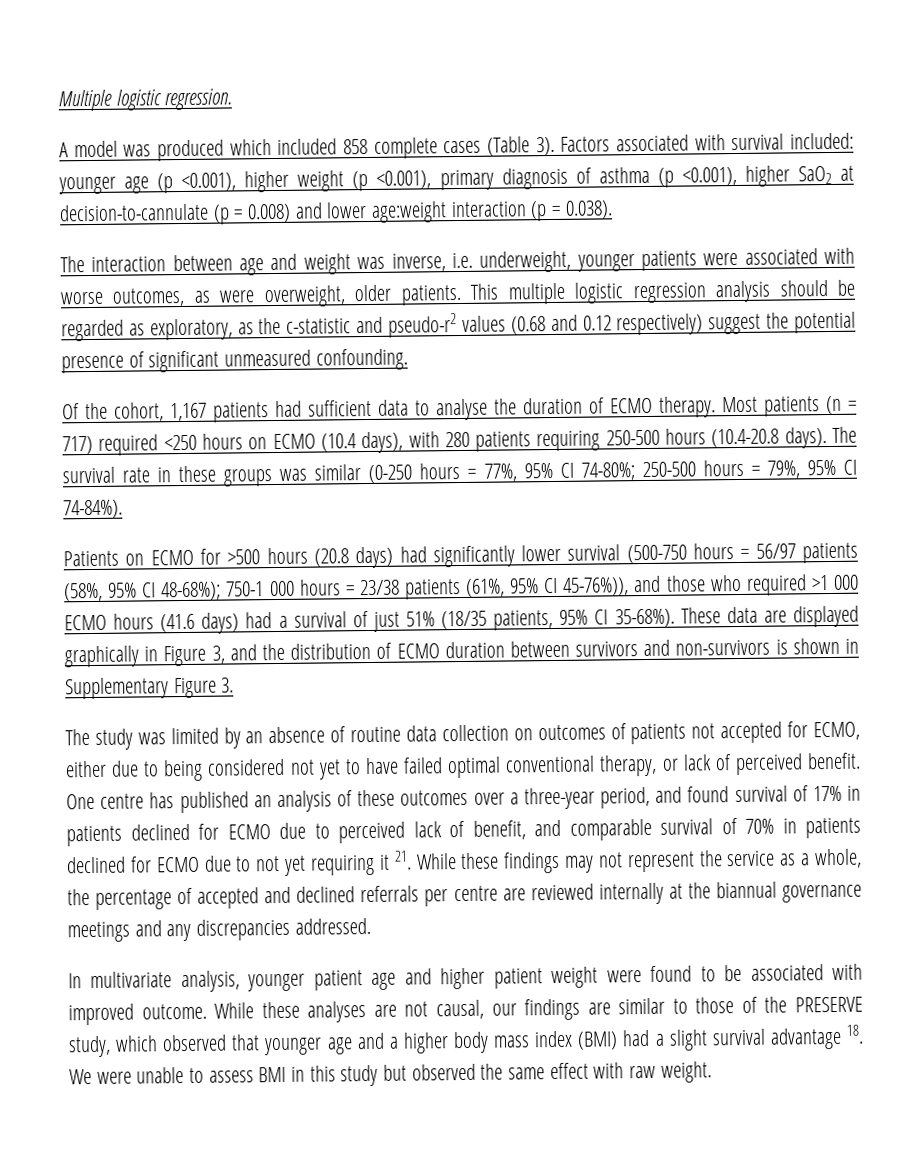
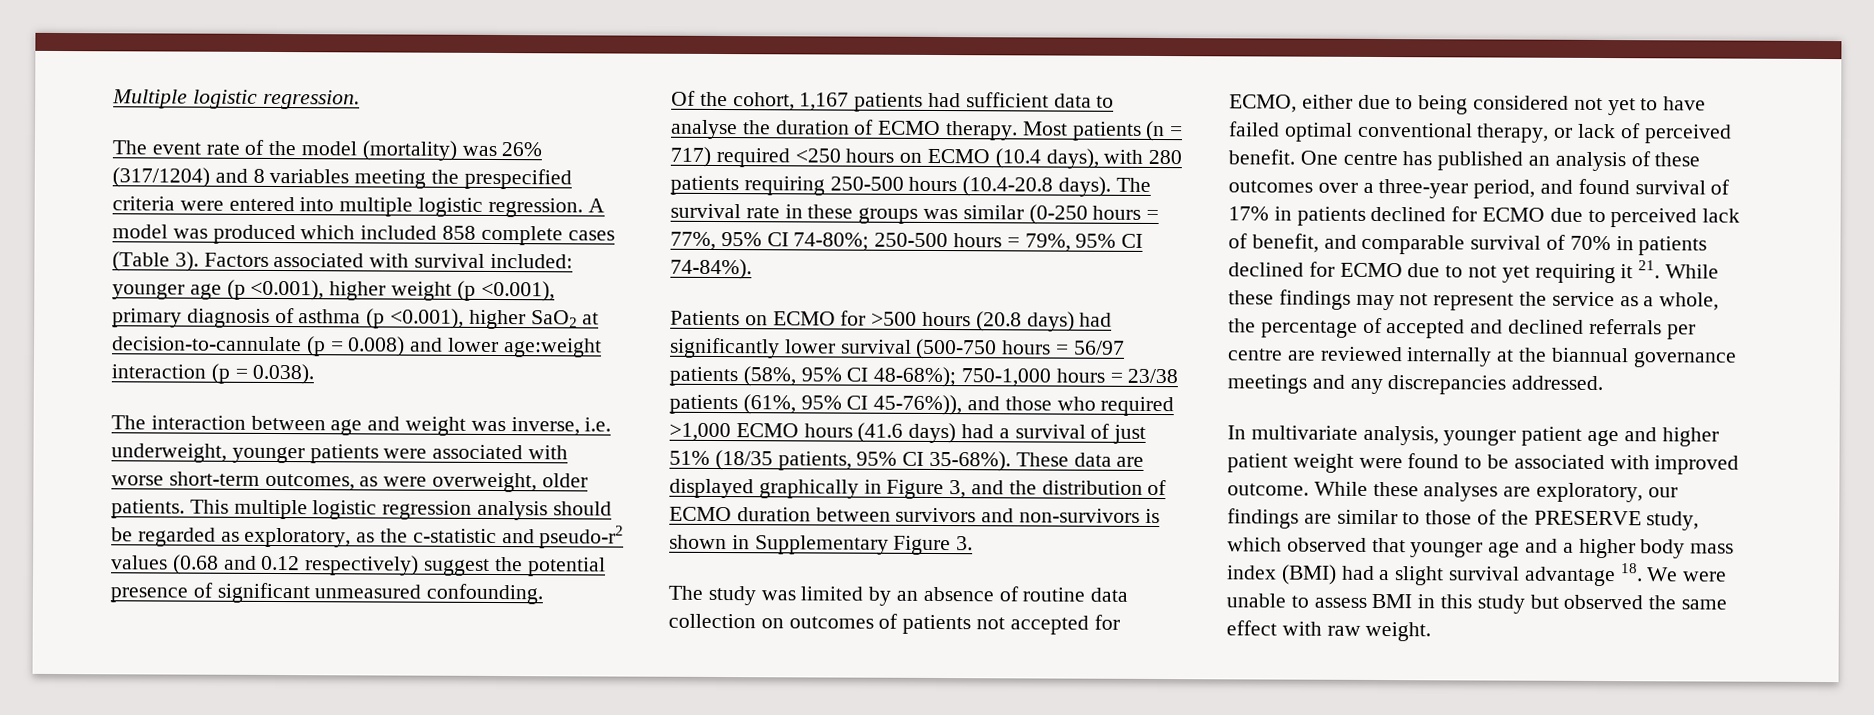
+ The event rate of the model (mortality) was 26% (317/1204) and 8 variables meeting the prespecified criteria were entered into multiple logistic regression.
- The interaction between age and weight was inverse, i.e. underweight, younger patients were associated with worse outcomes, as were overweight, older patients.
+ The interaction between age and weight was inverse, i.e. underweight, younger patients were associated with worse short-term outcomes, as were overweight, older patients.
- Patients on ECMO for >500 hours (20.8 days) had significantly lower survival (500-750 hours = 56/97 patients (58%, 95% CI 48-68%); 750-1 000 hours = 23/38 patients (61%, 95% CI 45-76%)), and those who required >1 000 ECMO hours (41.6 days) had a survival of just 51% (18/35 patients, 95% CI 35-68%).
+ Patients on ECMO for >500 hours (20.8 days) had significantly lower survival (500-750 hours = 56/97 patients (58%, 95% CI 48-68%); 750-1,000 hours = 23/38 patients (61%, 95% CI 45-76%)), and those who required >1,000 ECMO hours (41.6 days) had a survival of just 51% (18/35 patients, 95% CI 35-68%).
- While these analyses are not causal, our findings are similar to those of the PRESERVE study, which observed that younger age and a higher body mass index (BMI) had a slight survival advantage 18. We were unable to assess BMI in this study but observed the same effect with raw weight.
+ While these analyses are exploratory, our findings are similar to those of the PRESERVE study, which observed that younger age and a higher body mass index (BMI) had a slight survival advantage 18. We were unable to assess BMI in this study but observed the same effect with raw weight.

